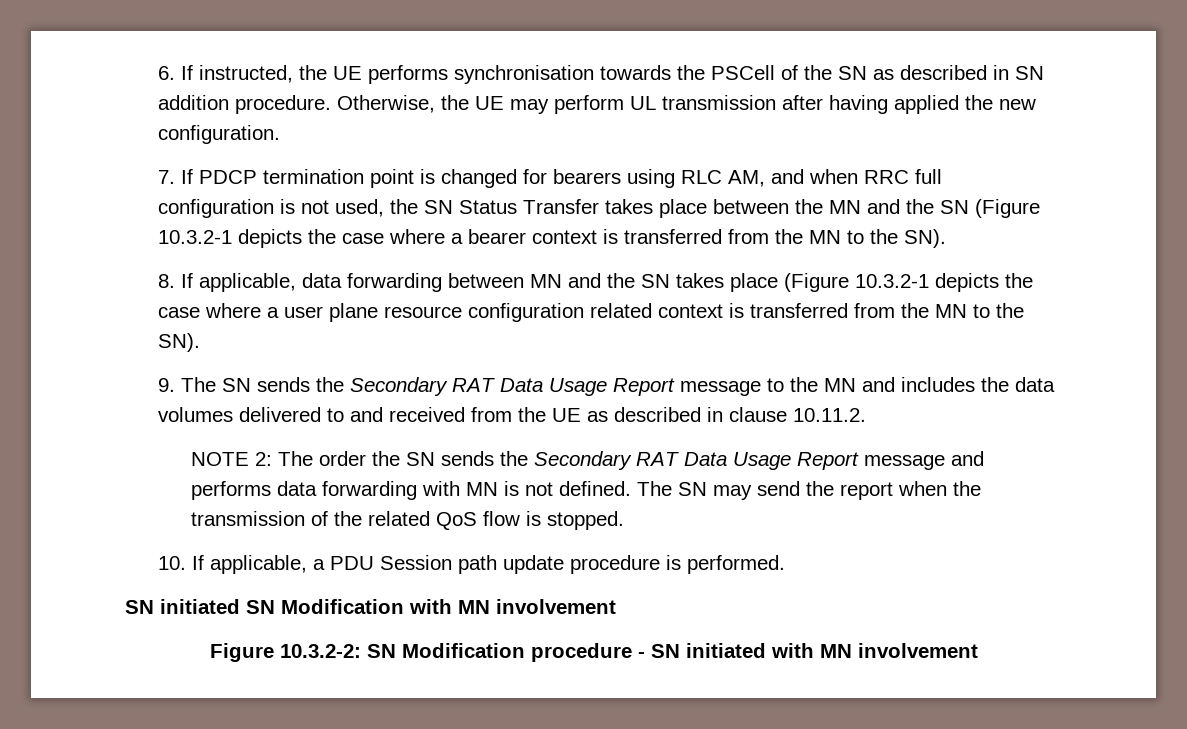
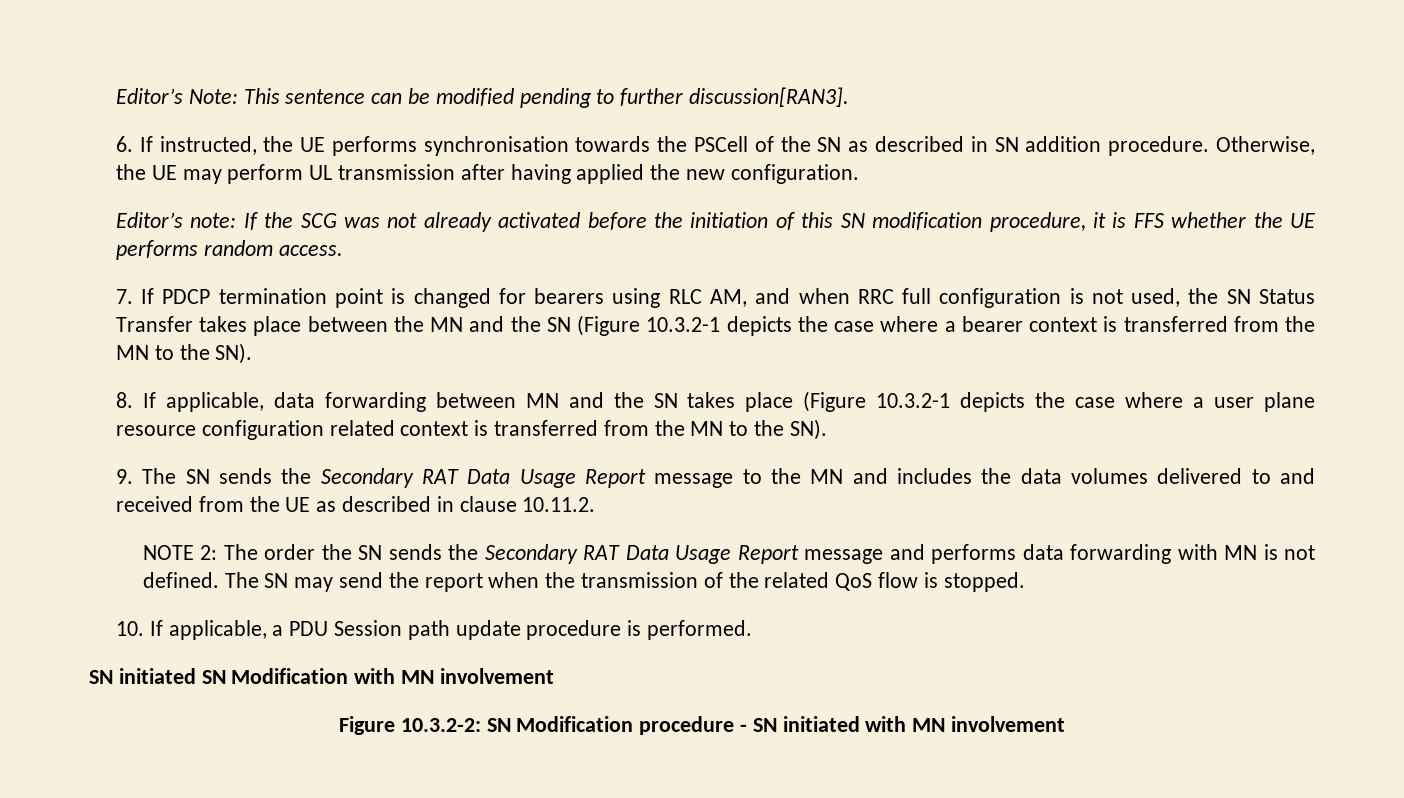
+ Editor’s Note: This sentence can be modified pending to further discussion[RAN3].
+ Editor’s note: If the SCG was not already activated before the initiation of this SN modification procedure, it is FFS whether the UE performs random access.

